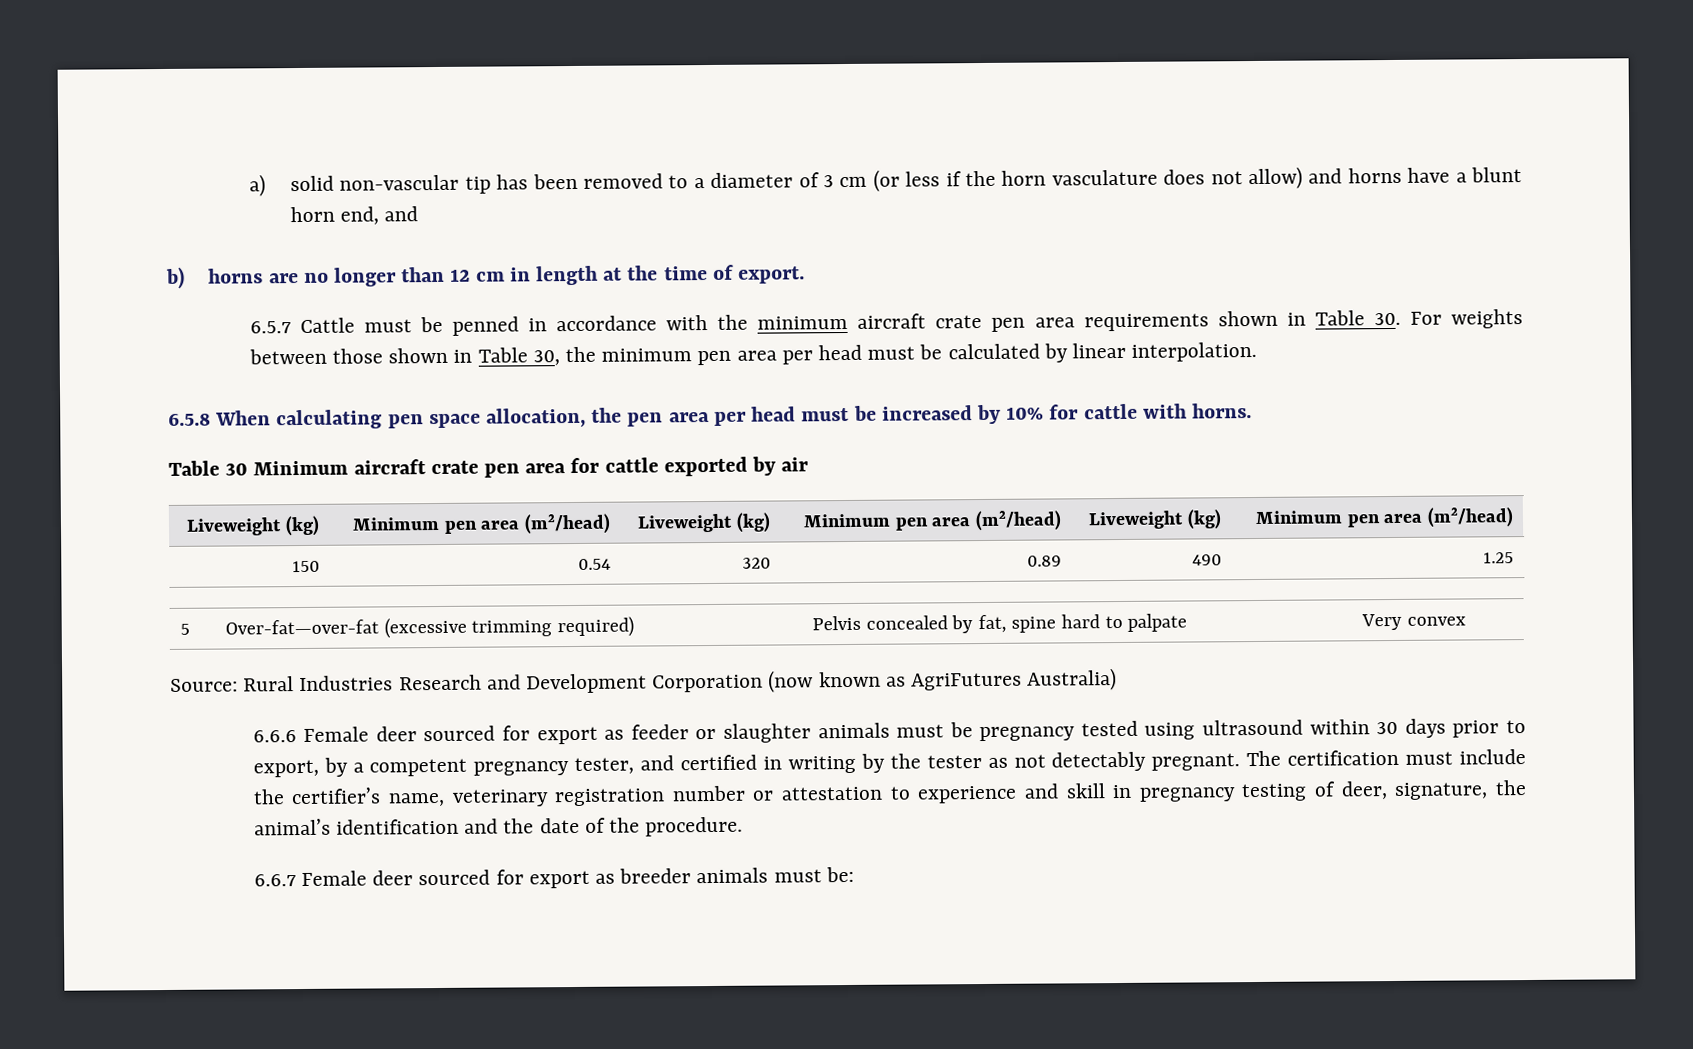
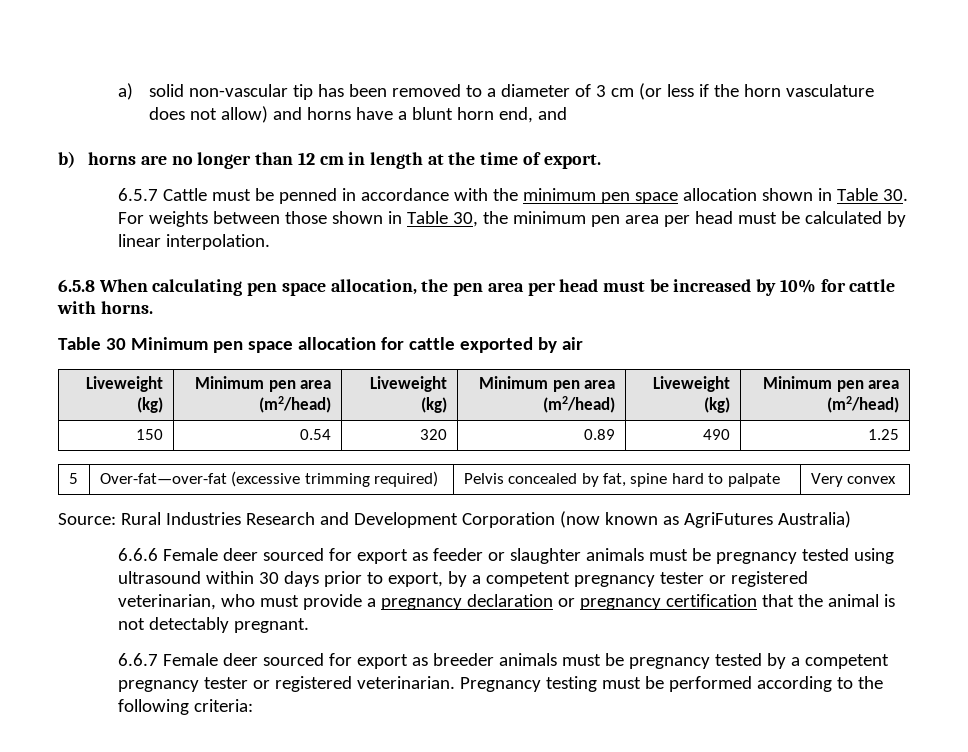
- 6.5.7 Cattle must be penned in accordance with the minimum aircraft crate pen area requirements shown in Table 30. For weights between those shown in Table 30, the minimum pen area per head must be calculated by linear interpolation.
+ 6.5.7 Cattle must be penned in accordance with the minimum pen space allocation shown in Table 30. For weights between those shown in Table 30, the minimum pen area per head must be calculated by linear interpolation.
- Table 30 Minimum aircraft crate pen area for cattle exported by air
+ Table 30 Minimum pen space allocation for cattle exported by air
- 6.6.6 Female deer sourced for export as feeder or slaughter animals must be pregnancy tested using ultrasound within 30 days prior to export, by a competent pregnancy tester, and certified in writing by the tester as not detectably pregnant. The certification must include the certifier’s name, veterinary registration number or attestation to experience and skill in pregnancy testing of deer, signature, the animal’s identification and the date of the procedure.
+ 6.6.6 Female deer sourced for export as feeder or slaughter animals must be pregnancy tested using ultrasound within 30 days prior to export, by a competent pregnancy tester or registered veterinarian, who must provide a pregnancy declaration or pregnancy certification that the animal is not detectably pregnant.
- 6.6.7 Female deer sourced for export as breeder animals must be:
+ 6.6.7 Female deer sourced for export as breeder animals must be pregnancy tested by a competent pregnancy tester or registered veterinarian. Pregnancy testing must be performed according to the following criteria:

